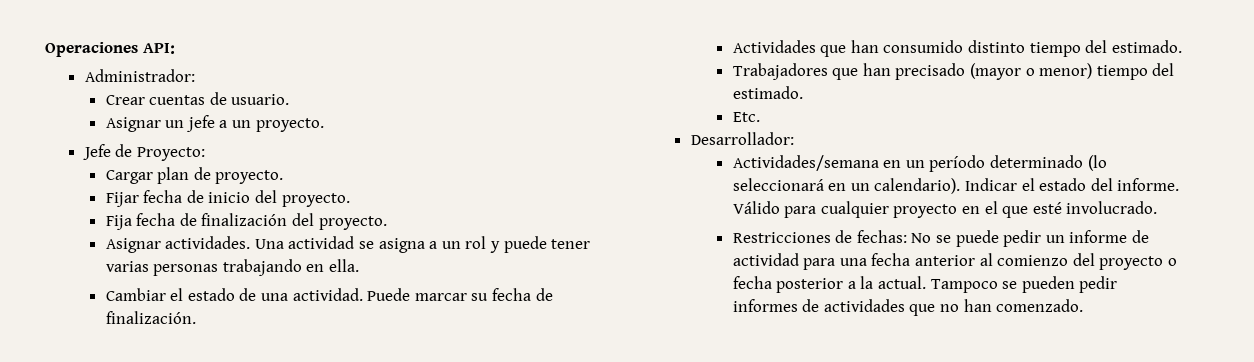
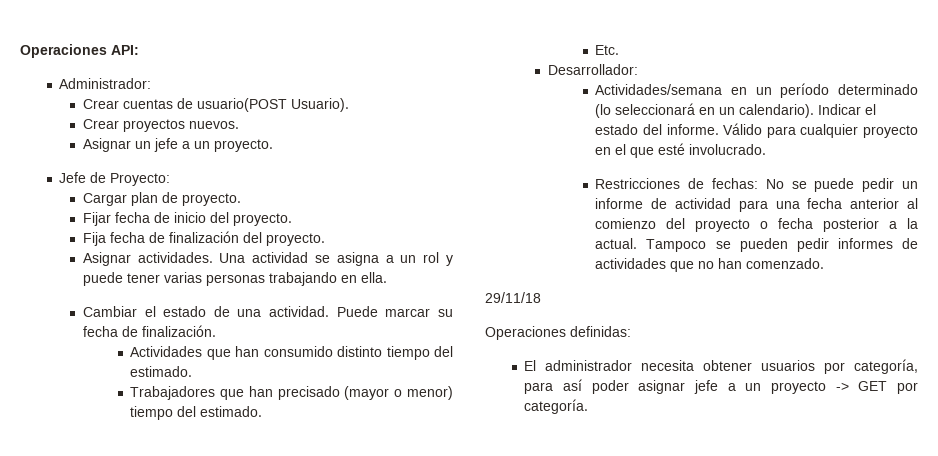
- Crear cuentas de usuario.
+ Crear cuentas de usuario(POST Usuario).
+ Crear proyectos nuevos.
+ 29/11/18
+ Operaciones definidas:
+ El administrador necesita obtener usuarios por categoría, para así poder asignar jefe a un proyecto -> GET por categoría.

